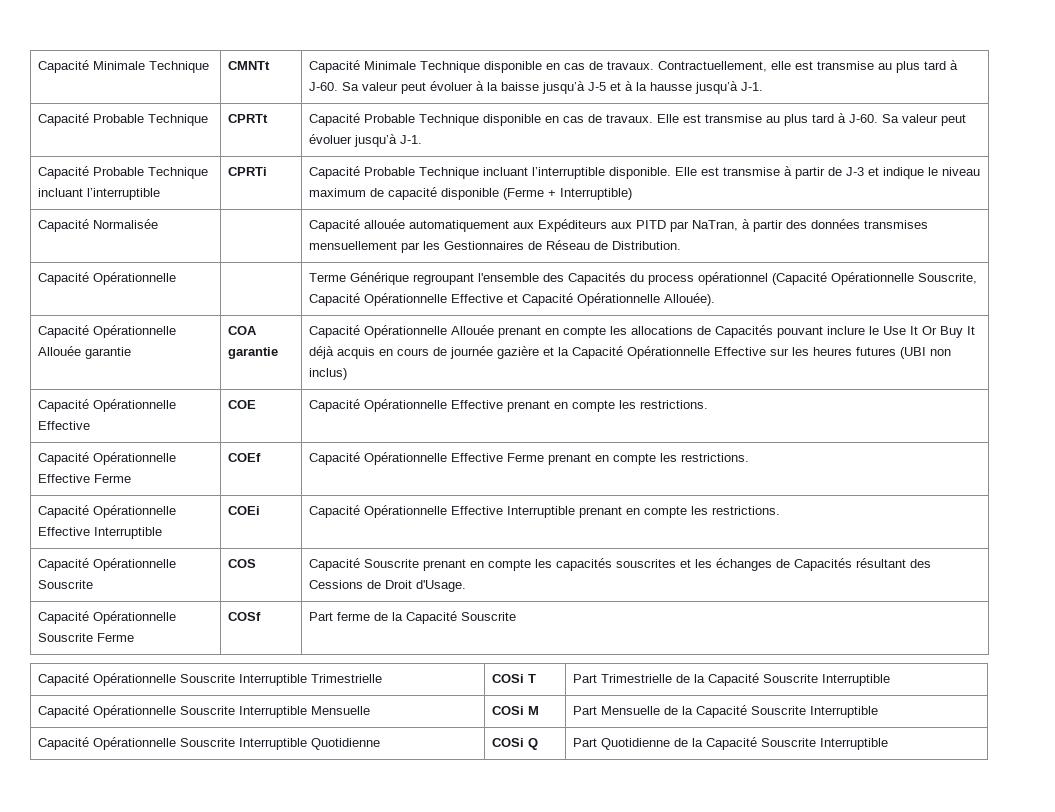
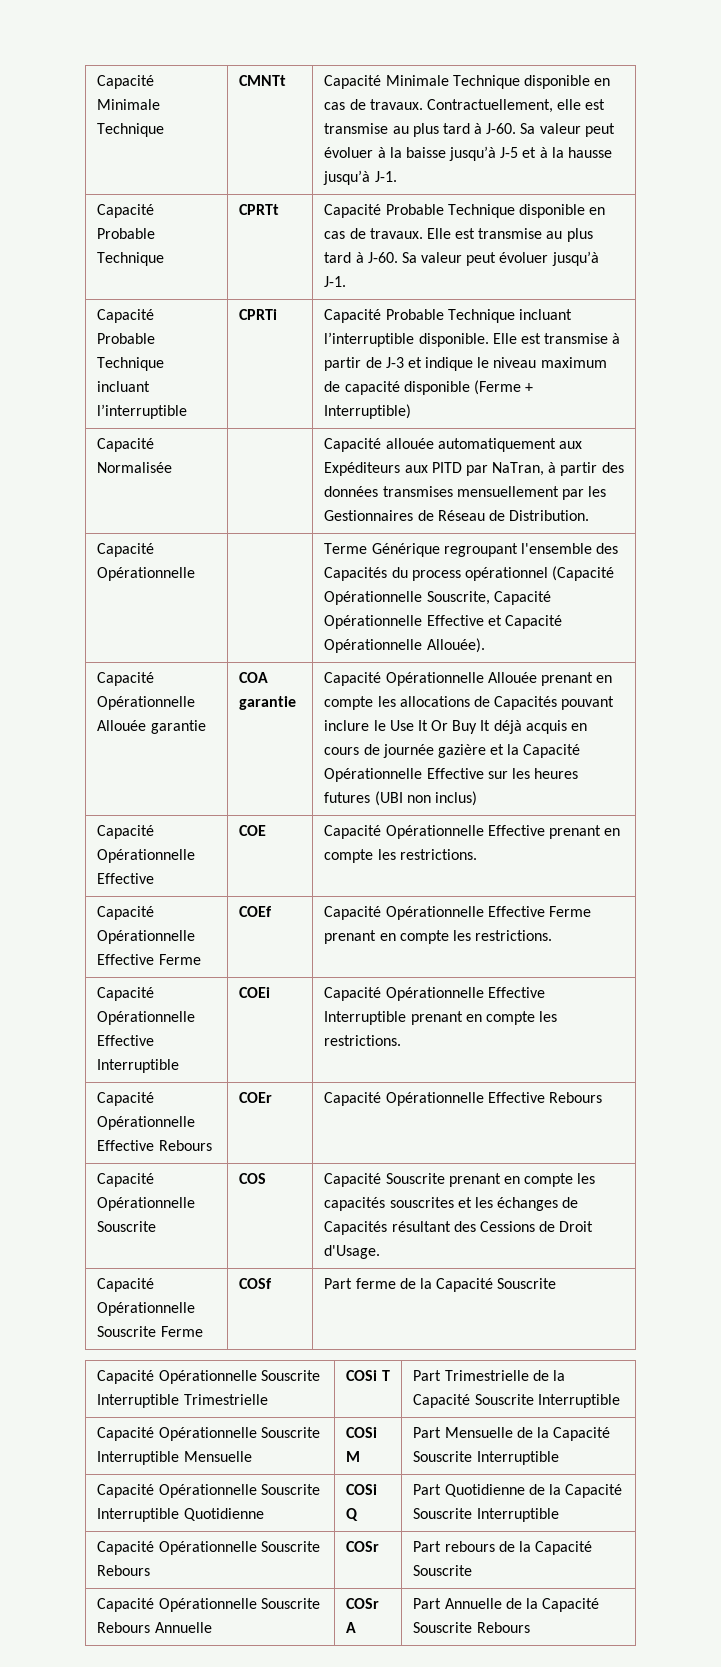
+ Capacité Opérationnelle Effective Rebours | COEr | Capacité Opérationnelle Effective Rebours
+ Capacité Opérationnelle Souscrite Rebours | COSr | Part rebours de la Capacité Souscrite
+ Capacité Opérationnelle Souscrite Rebours Annuelle | COSr A | Part Annuelle de la Capacité Souscrite Rebours

